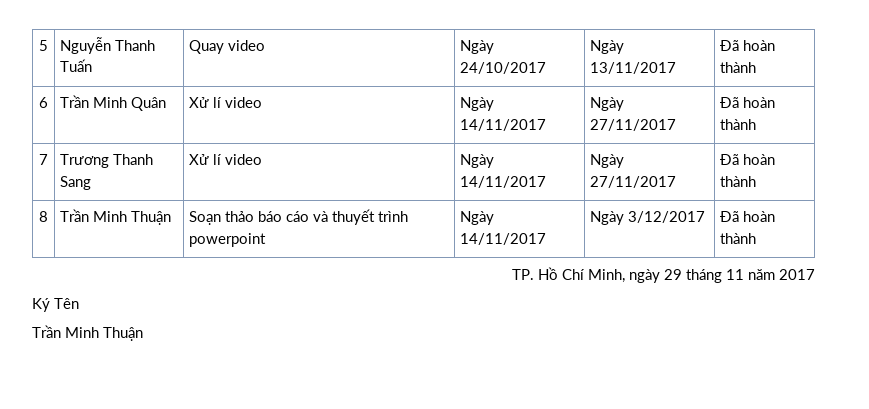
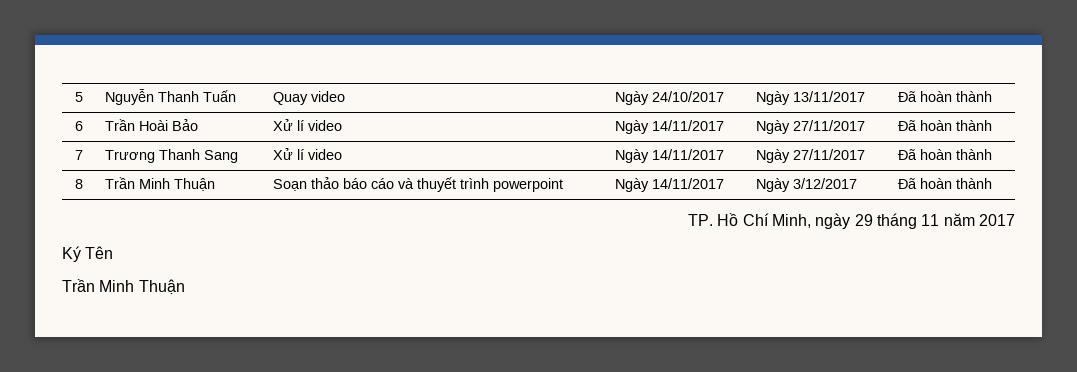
- 6 | Trần Minh Quân | Xử lí video | Ngày 14/11/2017 | Ngày 27/11/2017 | Đã hoàn thành
+ 6 | Trần Hoài Bảo | Xử lí video | Ngày 14/11/2017 | Ngày 27/11/2017 | Đã hoàn thành

